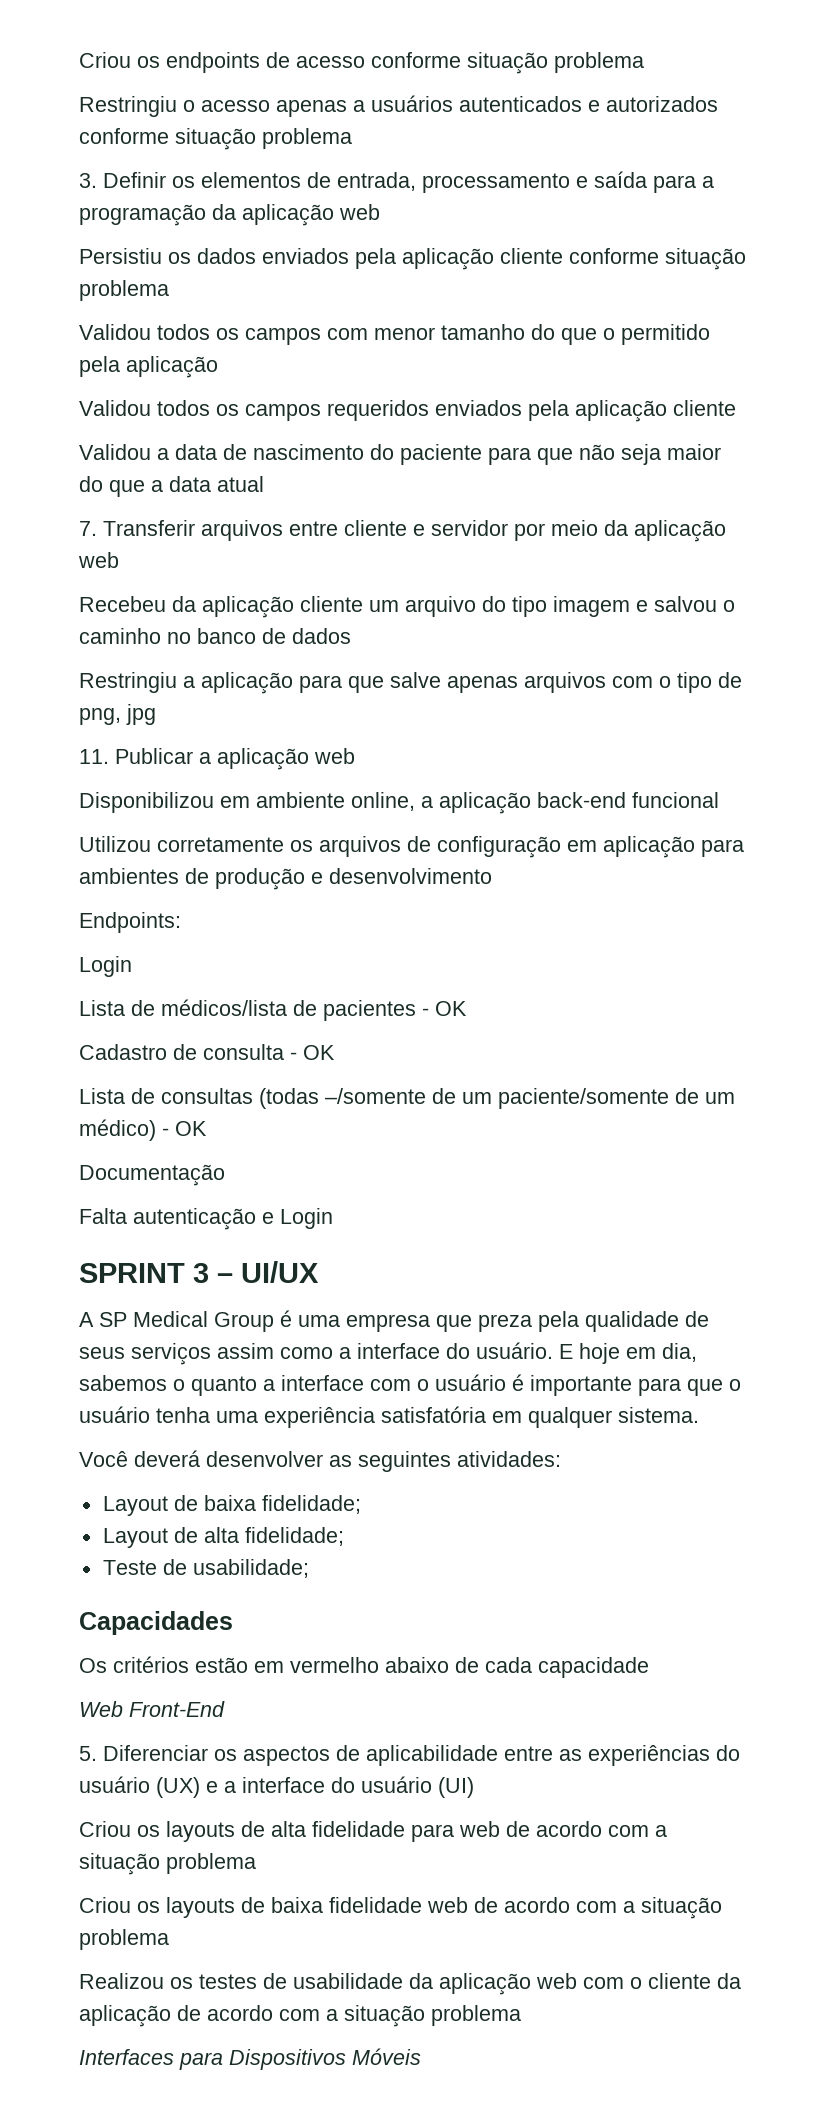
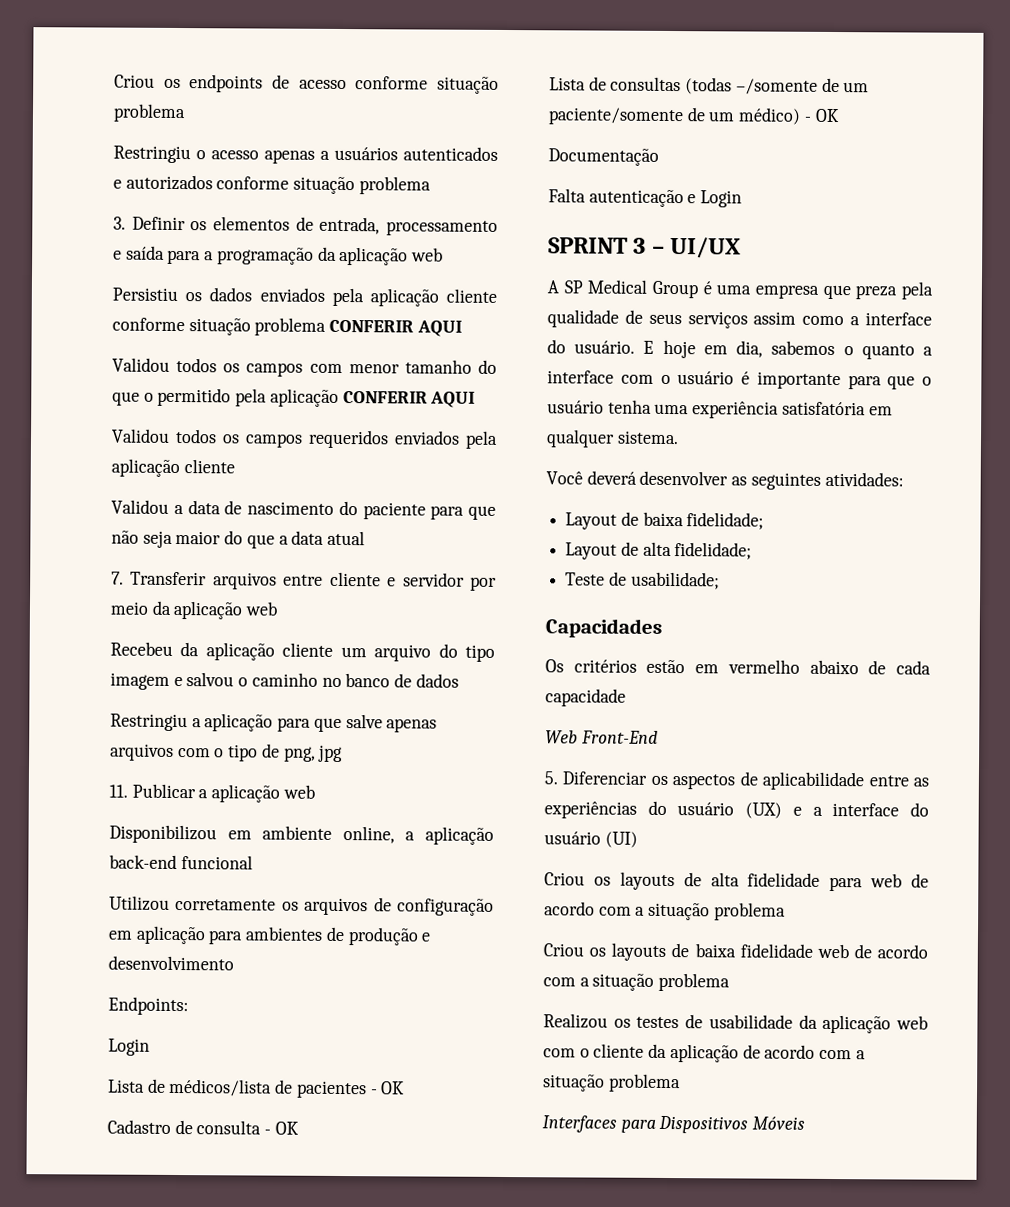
- Persistiu os dados enviados pela aplicação cliente conforme situação problema
+ Persistiu os dados enviados pela aplicação cliente conforme situação problema CONFERIR AQUI
- Validou todos os campos com menor tamanho do que o permitido pela aplicação
+ Validou todos os campos com menor tamanho do que o permitido pela aplicação CONFERIR AQUI

